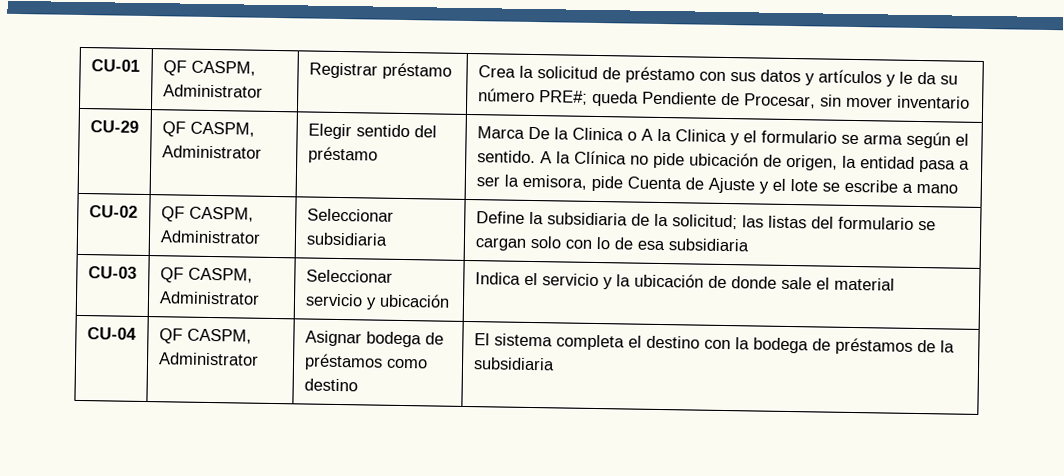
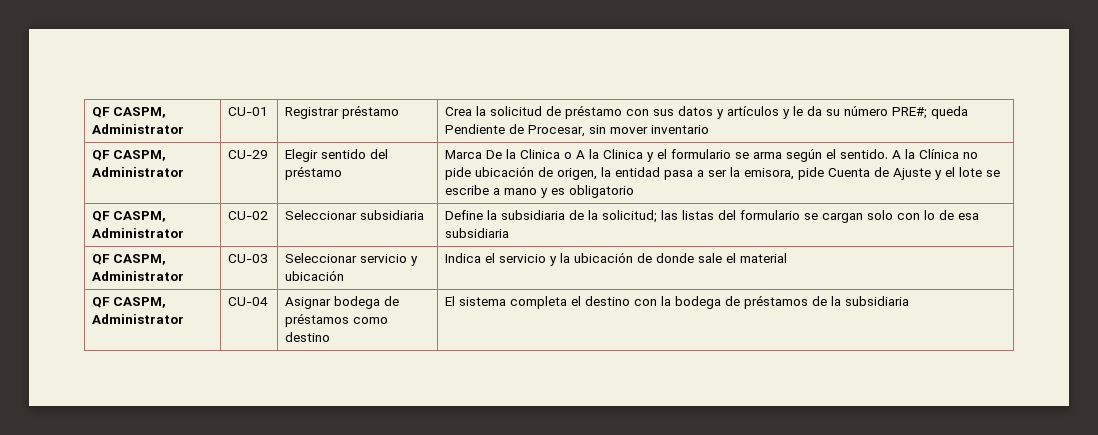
- CU-01 | QF CASPM, Administrator | Registrar préstamo | Crea la solicitud de préstamo con sus datos y artículos y le da su número PRE#; queda Pendiente de Procesar, sin mover inventario
+ QF CASPM, Administrator | CU-01 | Registrar préstamo | Crea la solicitud de préstamo con sus datos y artículos y le da su número PRE#; queda Pendiente de Procesar, sin mover inventario
- CU-29 | QF CASPM, Administrator
+ QF CASPM, Administrator | CU-29
- A la Clínica no pide ubicación de origen, la entidad pasa a ser la emisora, pide Cuenta de Ajuste y el lote se escribe a mano
- CU-02 | QF CASPM, Administrator | Seleccionar subsidiaria | Define la subsidiaria de la solicitud; las listas del formulario se cargan solo con lo de esa subsidiaria
+ A la Clínica no pide ubicación de origen, la entidad pasa a ser la emisora, pide Cuenta de Ajuste y el lote se escribe a mano y es obligatorio
+ QF CASPM, Administrator | CU-02 | Seleccionar subsidiaria | Define la subsidiaria de la solicitud; las listas del formulario se cargan solo con lo de esa subsidiaria
- CU-03 | QF CASPM, Administrator | Seleccionar servicio y ubicación | Indica el servicio y la ubicación de donde sale el material
+ QF CASPM, Administrator | CU-03 | Seleccionar servicio y ubicación | Indica el servicio y la ubicación de donde sale el material
- CU-04 | QF CASPM, Administrator | Asignar bodega de préstamos como destino | El sistema completa el destino con la bodega de préstamos de la subsidiaria
+ QF CASPM, Administrator | CU-04 | Asignar bodega de préstamos como destino | El sistema completa el destino con la bodega de préstamos de la subsidiaria

